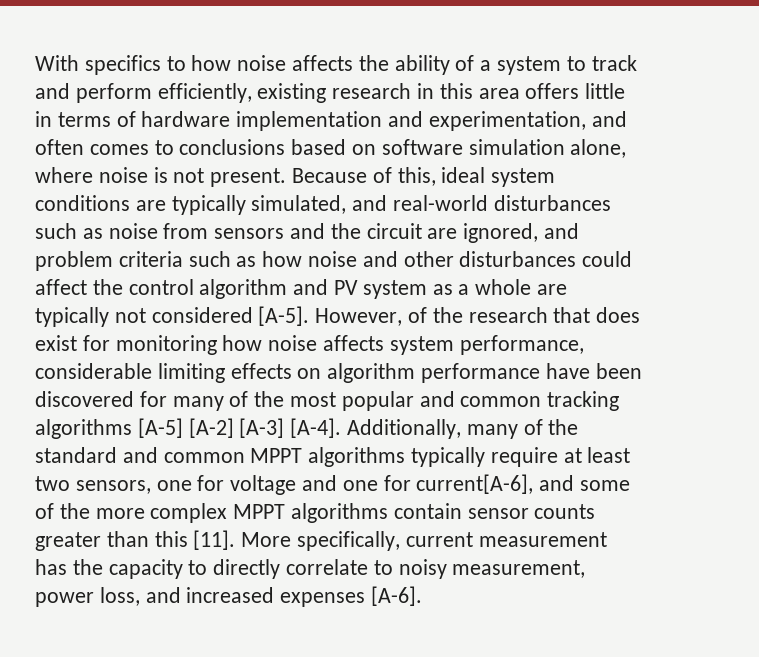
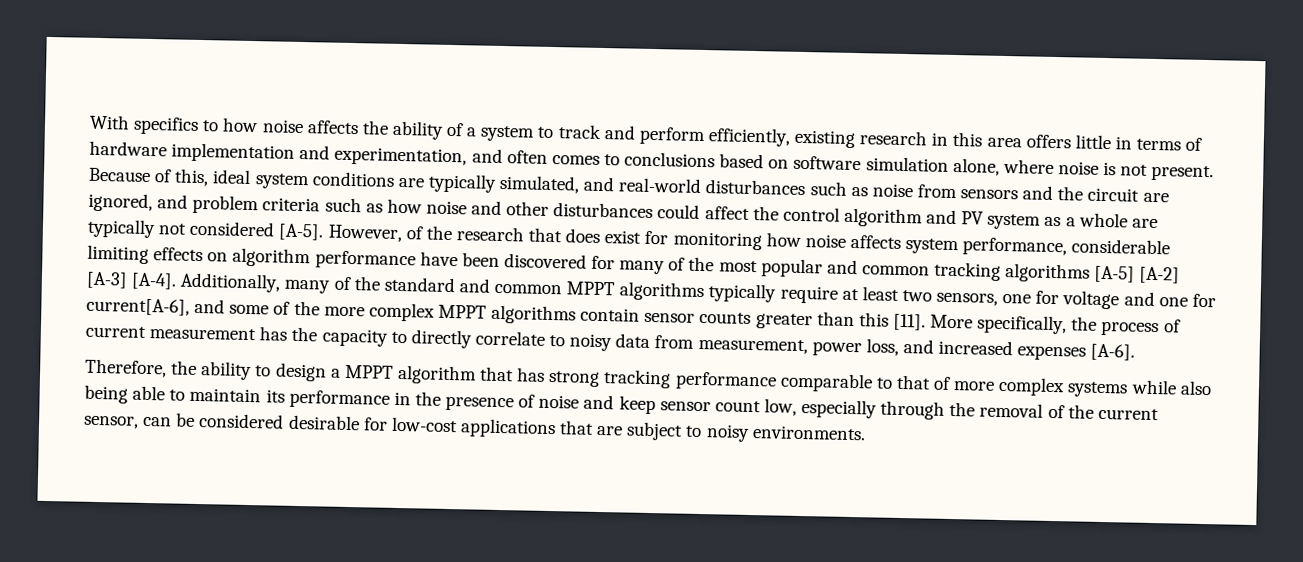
- More specifically, current measurement has the capacity to directly correlate to noisy measurement, power loss, and increased expenses [A-6].
+ More specifically, the process of current measurement has the capacity to directly correlate to noisy data from measurement, power loss, and increased expenses [A-6].
+ Therefore, the ability to design a MPPT algorithm that has strong tracking performance comparable to that of more complex systems while also being able to maintain its performance in the presence of noise and keep sensor count low, especially through the removal of the current sensor, can be considered desirable for low-cost applications that are subject to noisy environments.

